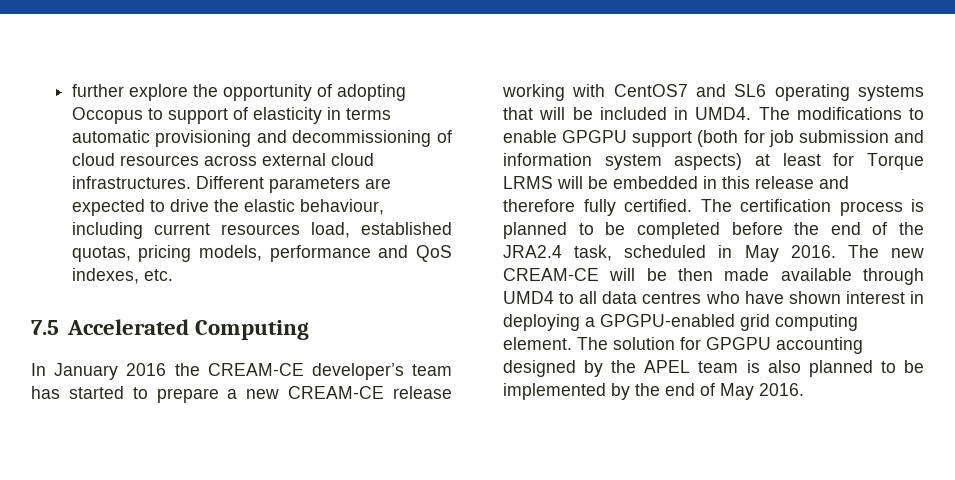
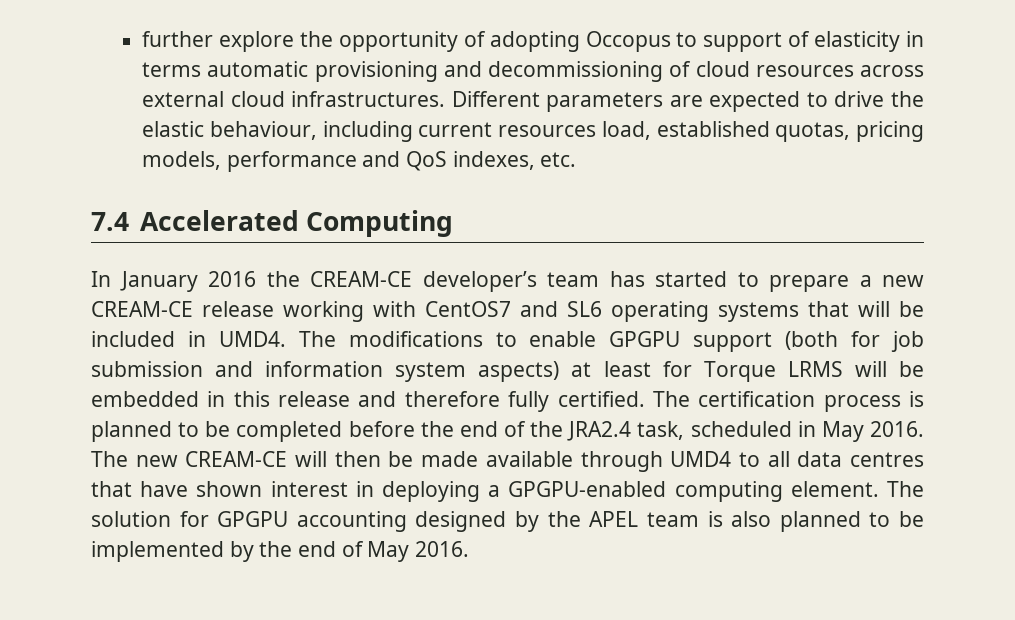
- 7.5 Accelerated Computing
+ 7.4 Accelerated Computing
- The new CREAM-CE will be then made available through UMD4 to all data centres who have shown interest in deploying a GPGPU-enabled grid computing element.
+ The new CREAM-CE will then be made available through UMD4 to all data centres that have shown interest in deploying a GPGPU-enabled computing element.

